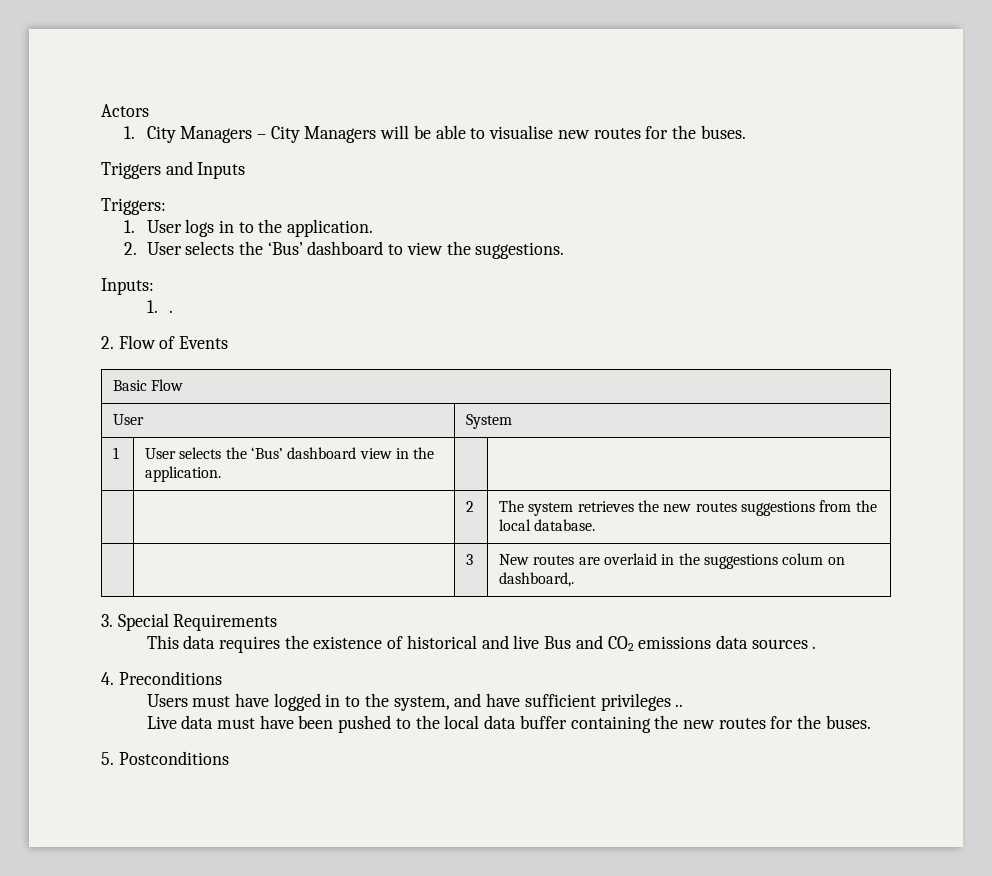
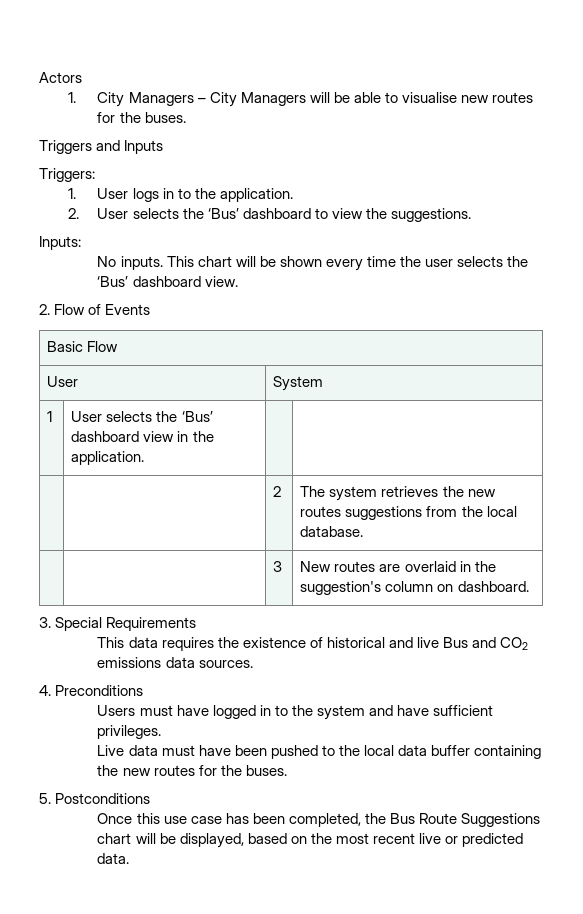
- 1. .
+ No inputs. This chart will be shown every time the user selects the ‘Bus’ dashboard view.
- | | 3 | New routes are overlaid in the suggestions colum on dashboard,.
+ | | 3 | New routes are overlaid in the suggestion's column on dashboard.
- This data requires the existence of historical and live Bus and CO2 emissions data sources .
+ This data requires the existence of historical and live Bus and CO2 emissions data sources.
- Users must have logged in to the system, and have sufficient privileges ..
+ Users must have logged in to the system and have sufficient privileges.
+ Once this use case has been completed, the Bus Route Suggestions chart will be displayed, based on the most recent live or predicted data.

